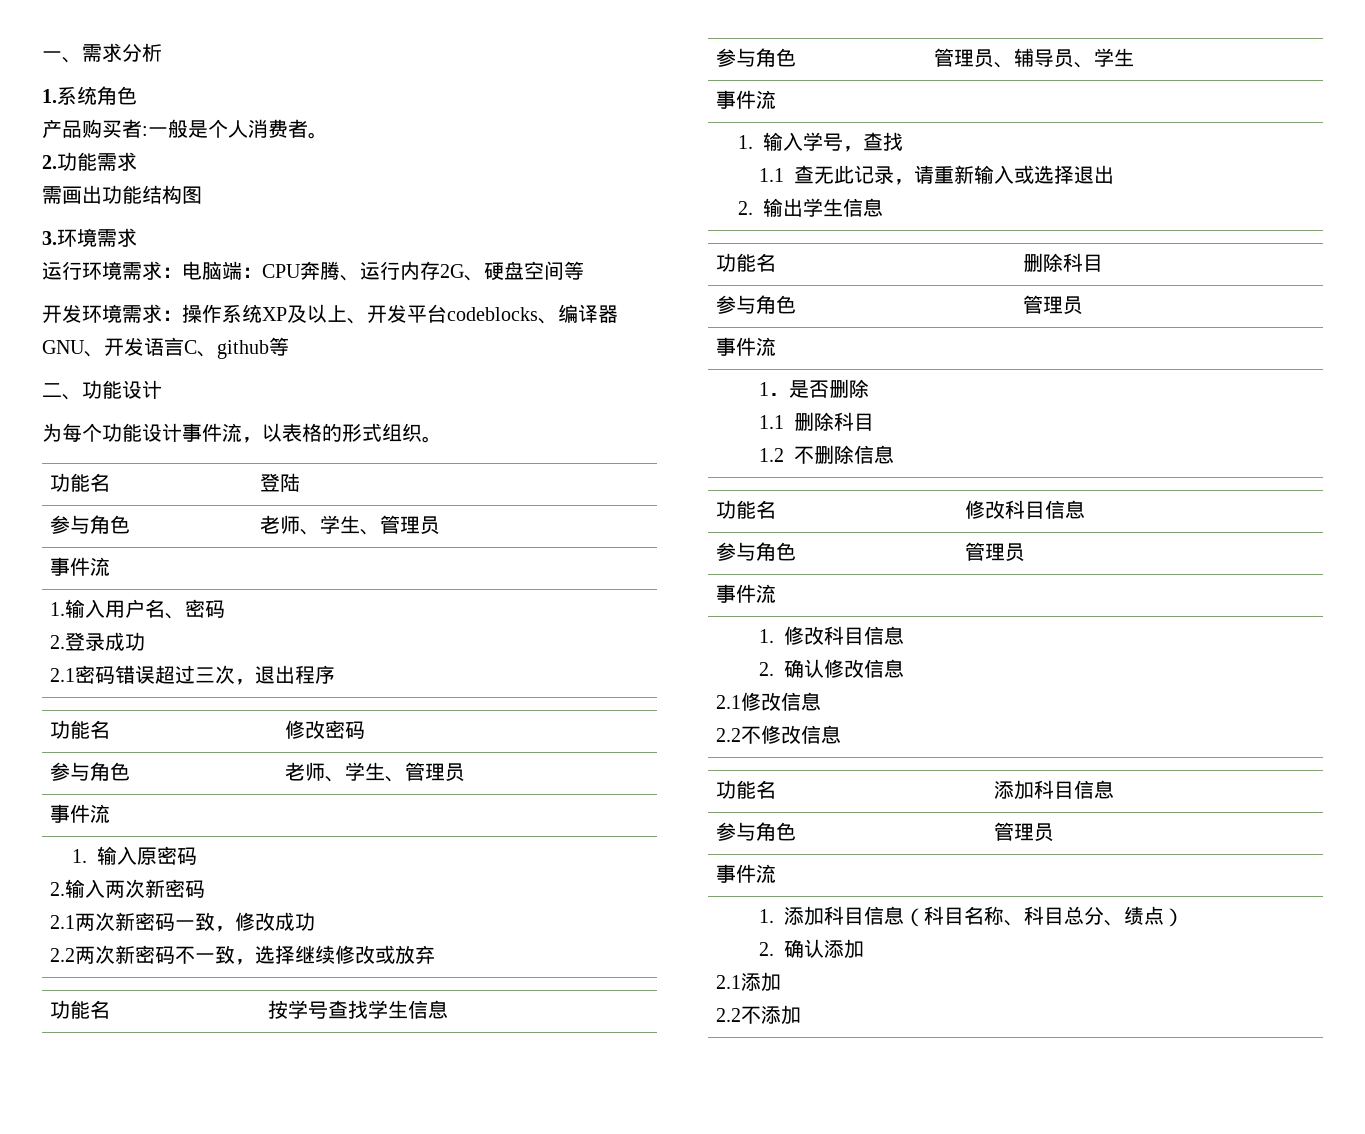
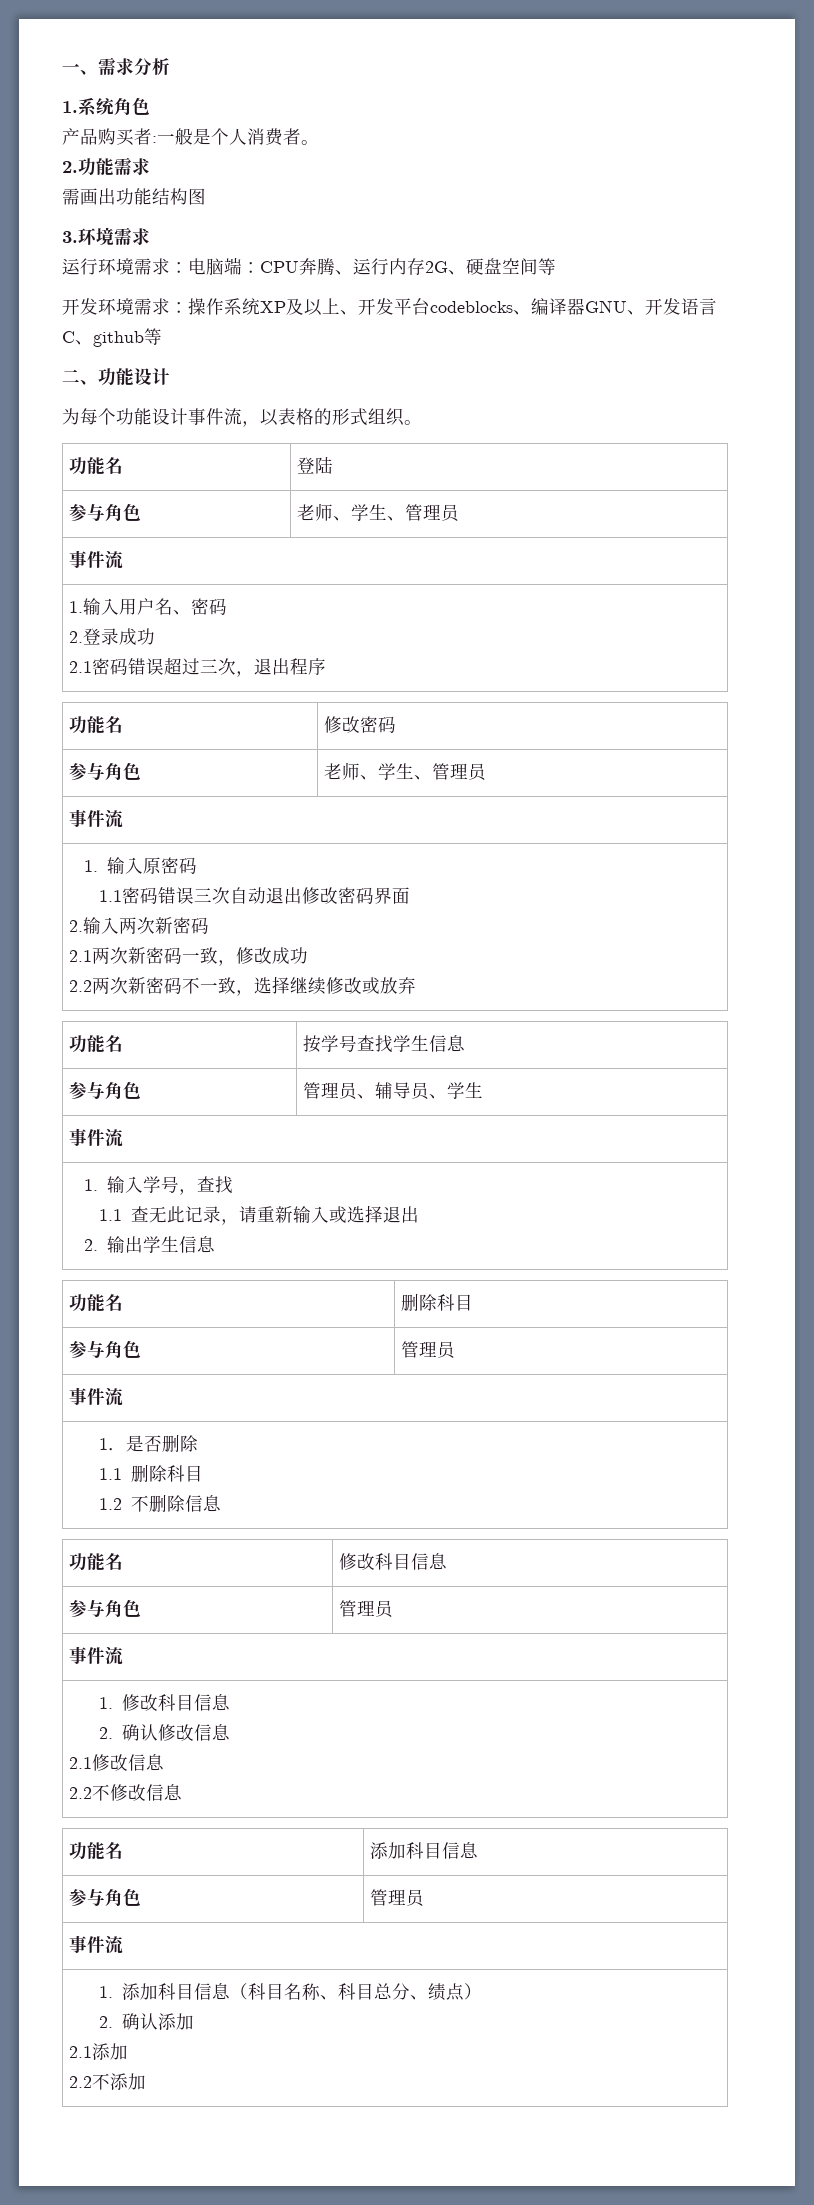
  1.输入原密码
+ 1.1密码错误三次自动退出修改密码界面

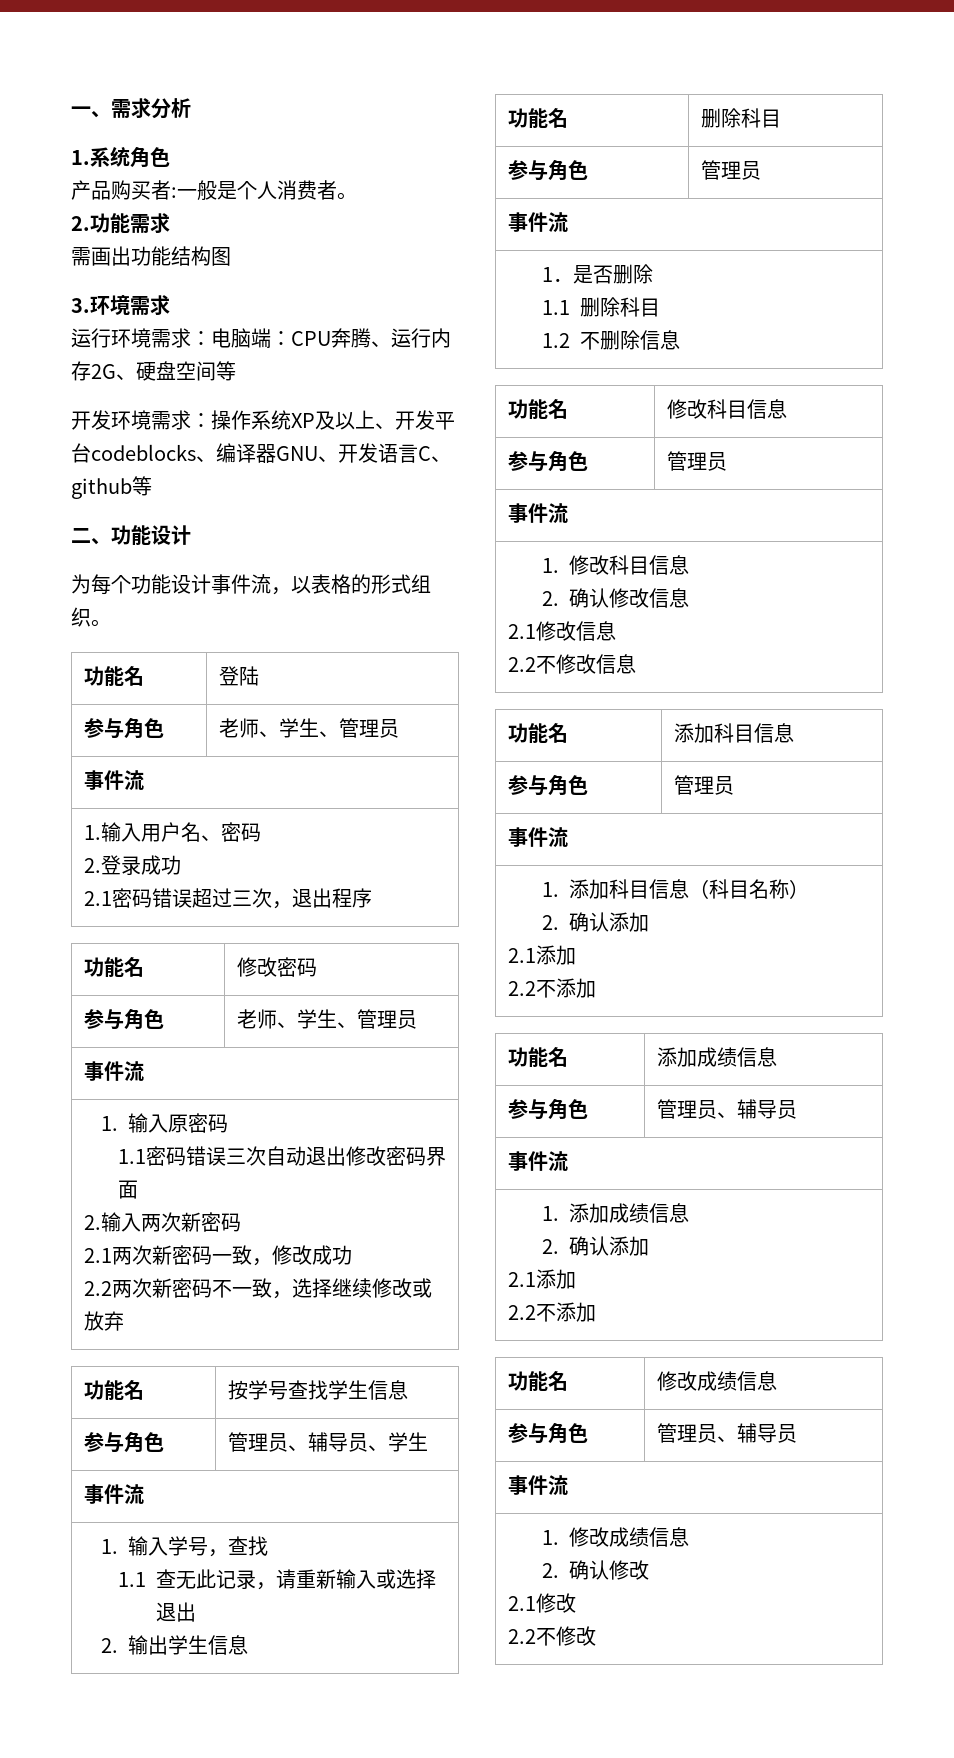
- 1.添加科目信息（科目名称、科目总分、绩点）
+ 1.添加科目信息（科目名称）
+ 功能名 | 添加成绩信息
+ 参与角色 | 管理员、辅导员
+ 事件流
+ 1.添加成绩信息
+ 2.确认添加
+ 2.1添加
+ 2.2不添加
+ 功能名 | 修改成绩信息
+ 参与角色 | 管理员、辅导员
+ 事件流
+ 1.修改成绩信息
+ 2.确认修改
+ 2.1修改
+ 2.2不修改

